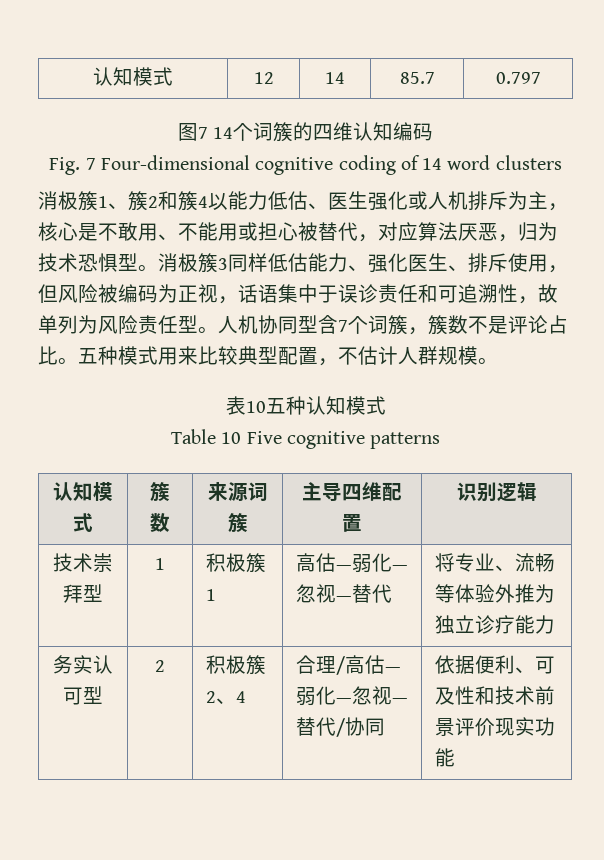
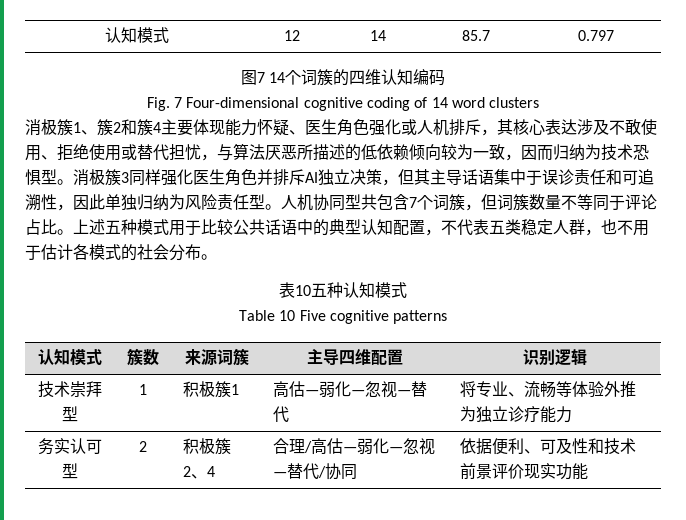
- 消极簇1、簇2和簇4以能力低估、医生强化或人机排斥为主，核心是不敢用、不能用或担心被替代，对应算法厌恶，归为技术恐惧型。
+ 消极簇1、簇2和簇4主要体现能力怀疑、医生角色强化或人机排斥，其核心表达涉及不敢使用、拒绝使用或替代担忧，与算法厌恶所描述的低依赖倾向较为一致，因而归纳为技术恐惧型。
- 消极簇3同样低估能力、强化医生、排斥使用，但风险被编码为正视，话语集中于误诊责任和可追溯性，故单列为风险责任型。
+ 消极簇3同样强化医生角色并排斥AI独立决策，但其主导话语集中于误诊责任和可追溯性，因此单独归纳为风险责任型。
- 人机协同型含7个词簇，簇数不是评论占比。
+ 人机协同型共包含7个词簇，但词簇数量不等同于评论占比。
- 五种模式用来比较典型配置，不估计人群规模。
+ 上述五种模式用于比较公共话语中的典型认知配置，不代表五类稳定人群，也不用于估计各模式的社会分布。

